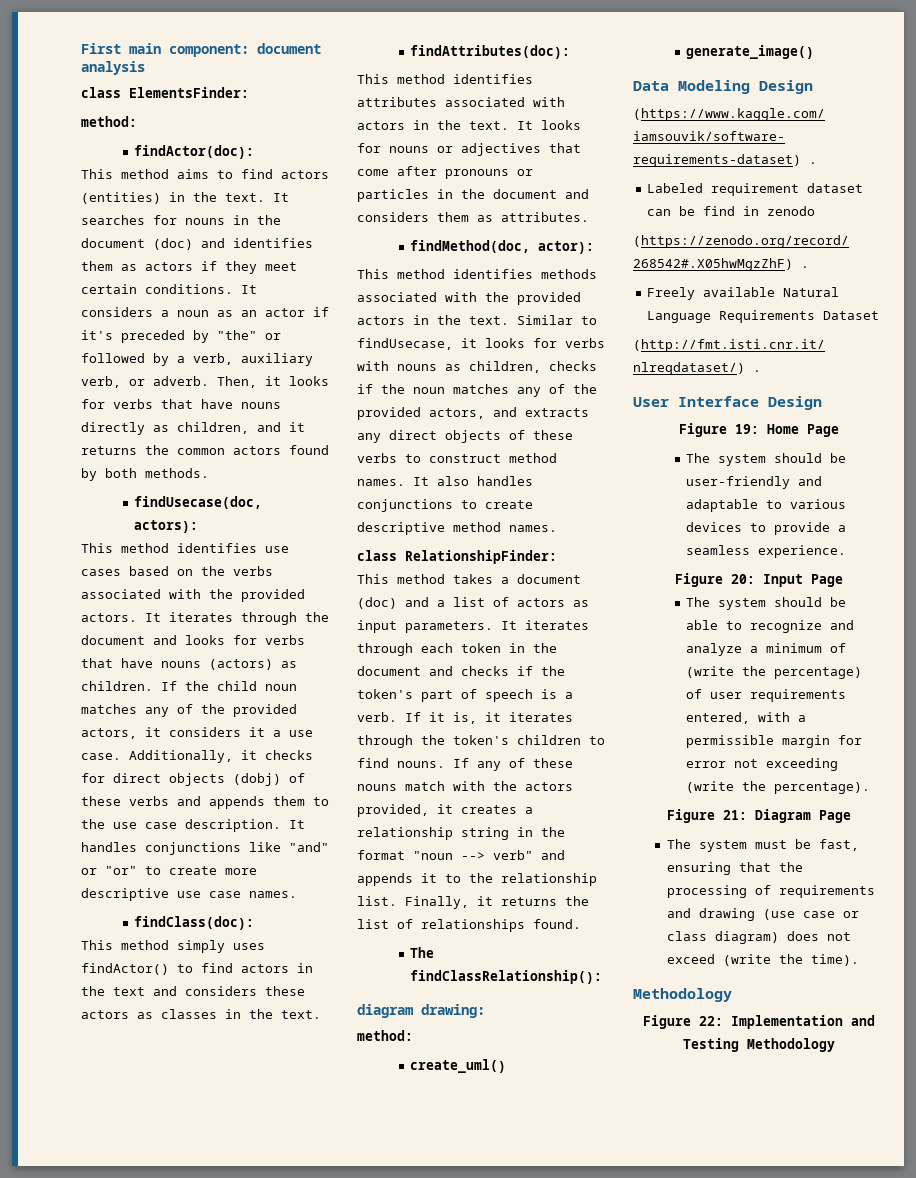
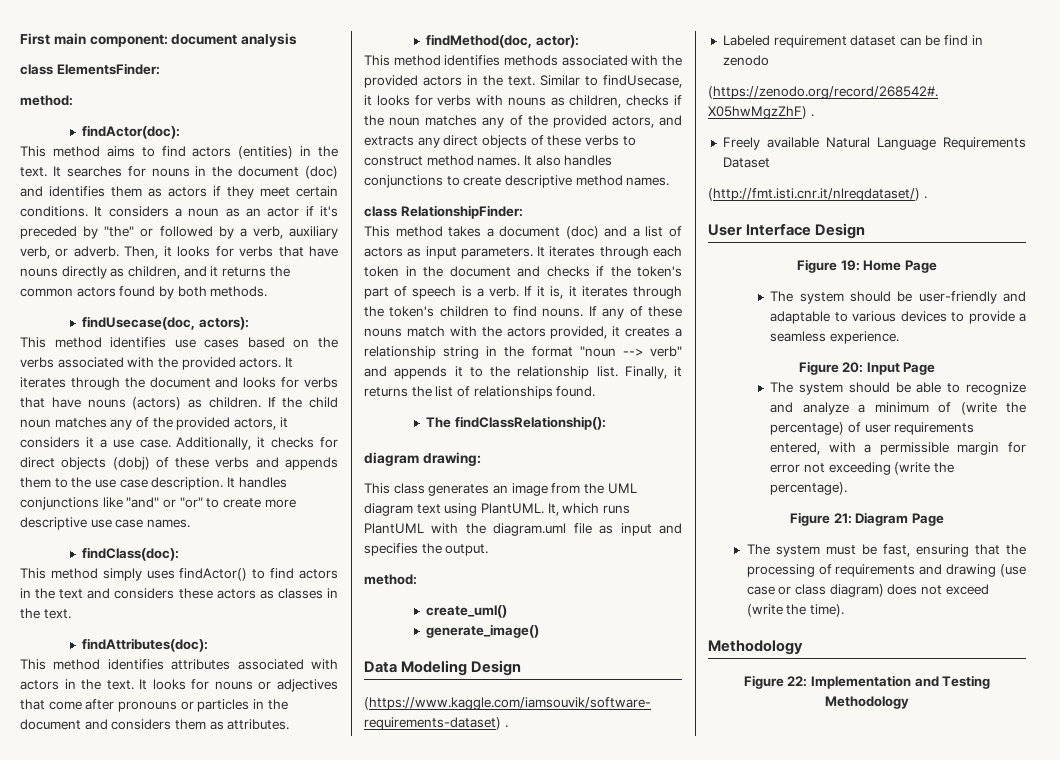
+ This class generates an image from the UML diagram text using PlantUML. It, which runs PlantUML with the diagram.uml file as input and specifies the output.

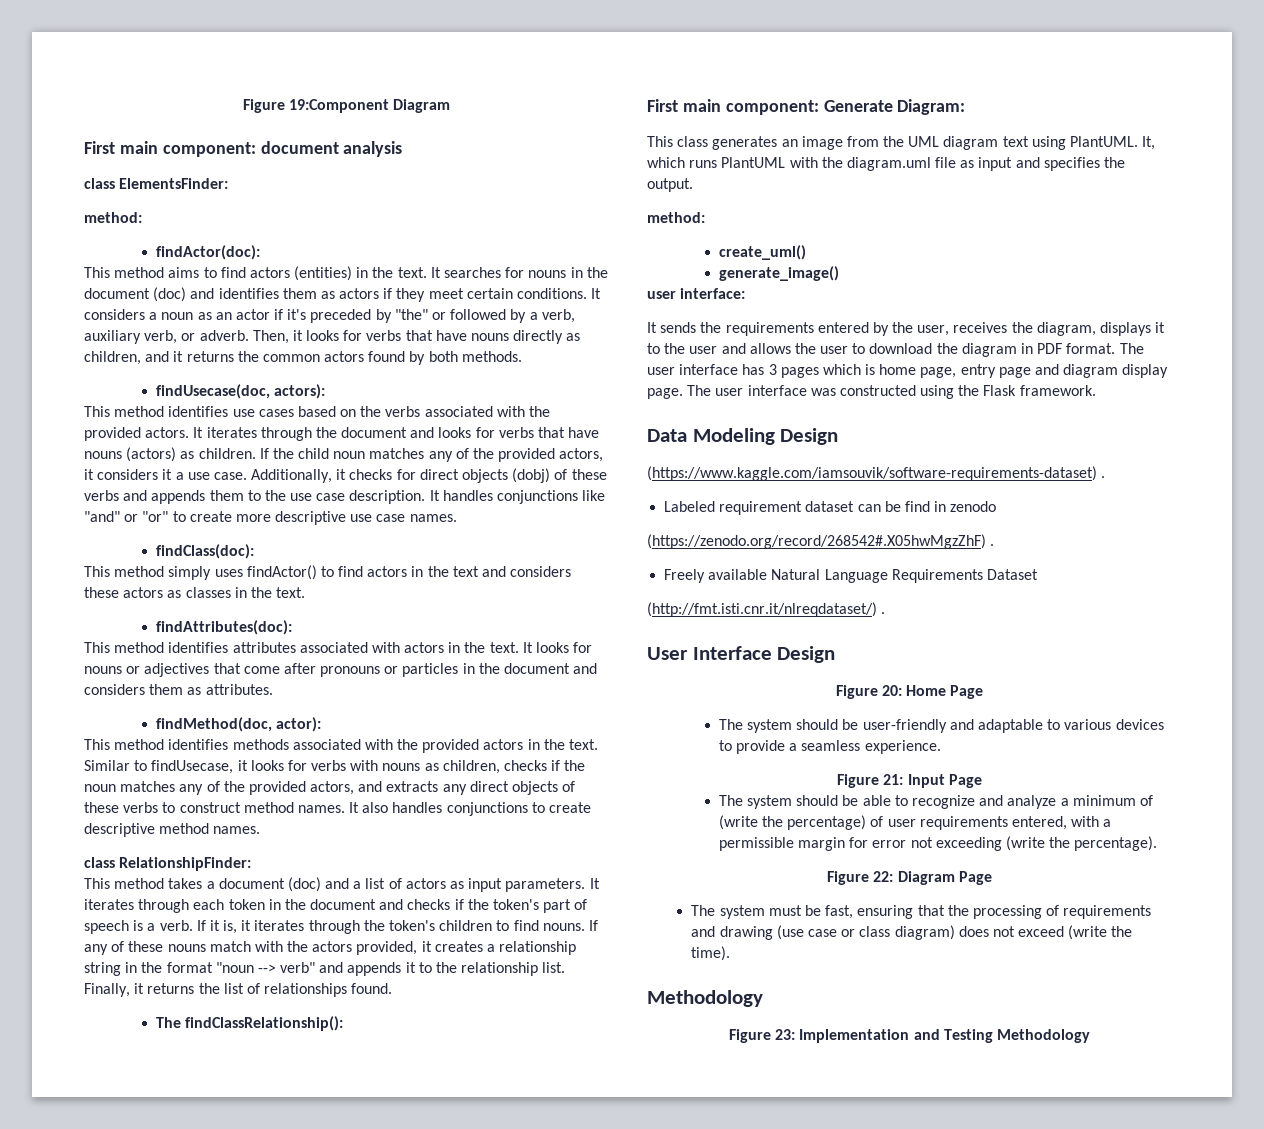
+ Figure 19:Component Diagram
- diagram drawing:
+ First main component: Generate Diagram:
+ user interface:
+ It sends the requirements entered by the user, receives the diagram, displays it to the user and allows the user to download the diagram in PDF format. The user interface has 3 pages which is home page, entry page and diagram display page. The user interface was constructed using the Flask framework.
- Figure 19: Home Page
+ Figure 20: Home Page
- Figure 20: Input Page
+ Figure 21: Input Page
- Figure 21: Diagram Page
+ Figure 22: Diagram Page
- Figure 22: Implementation and Testing Methodology
+ Figure 23: Implementation and Testing Methodology

